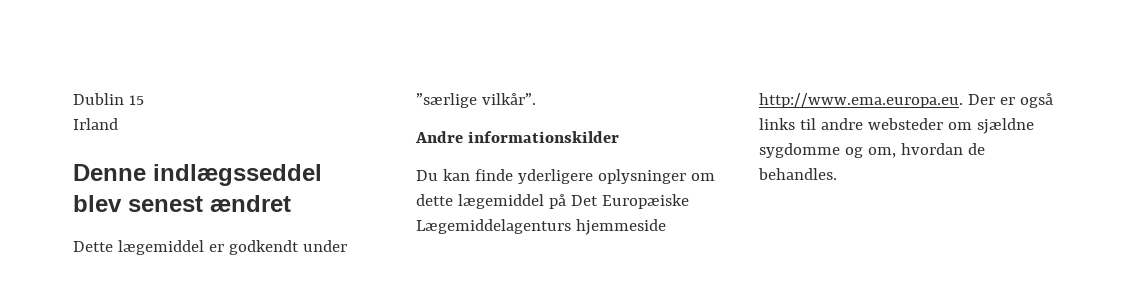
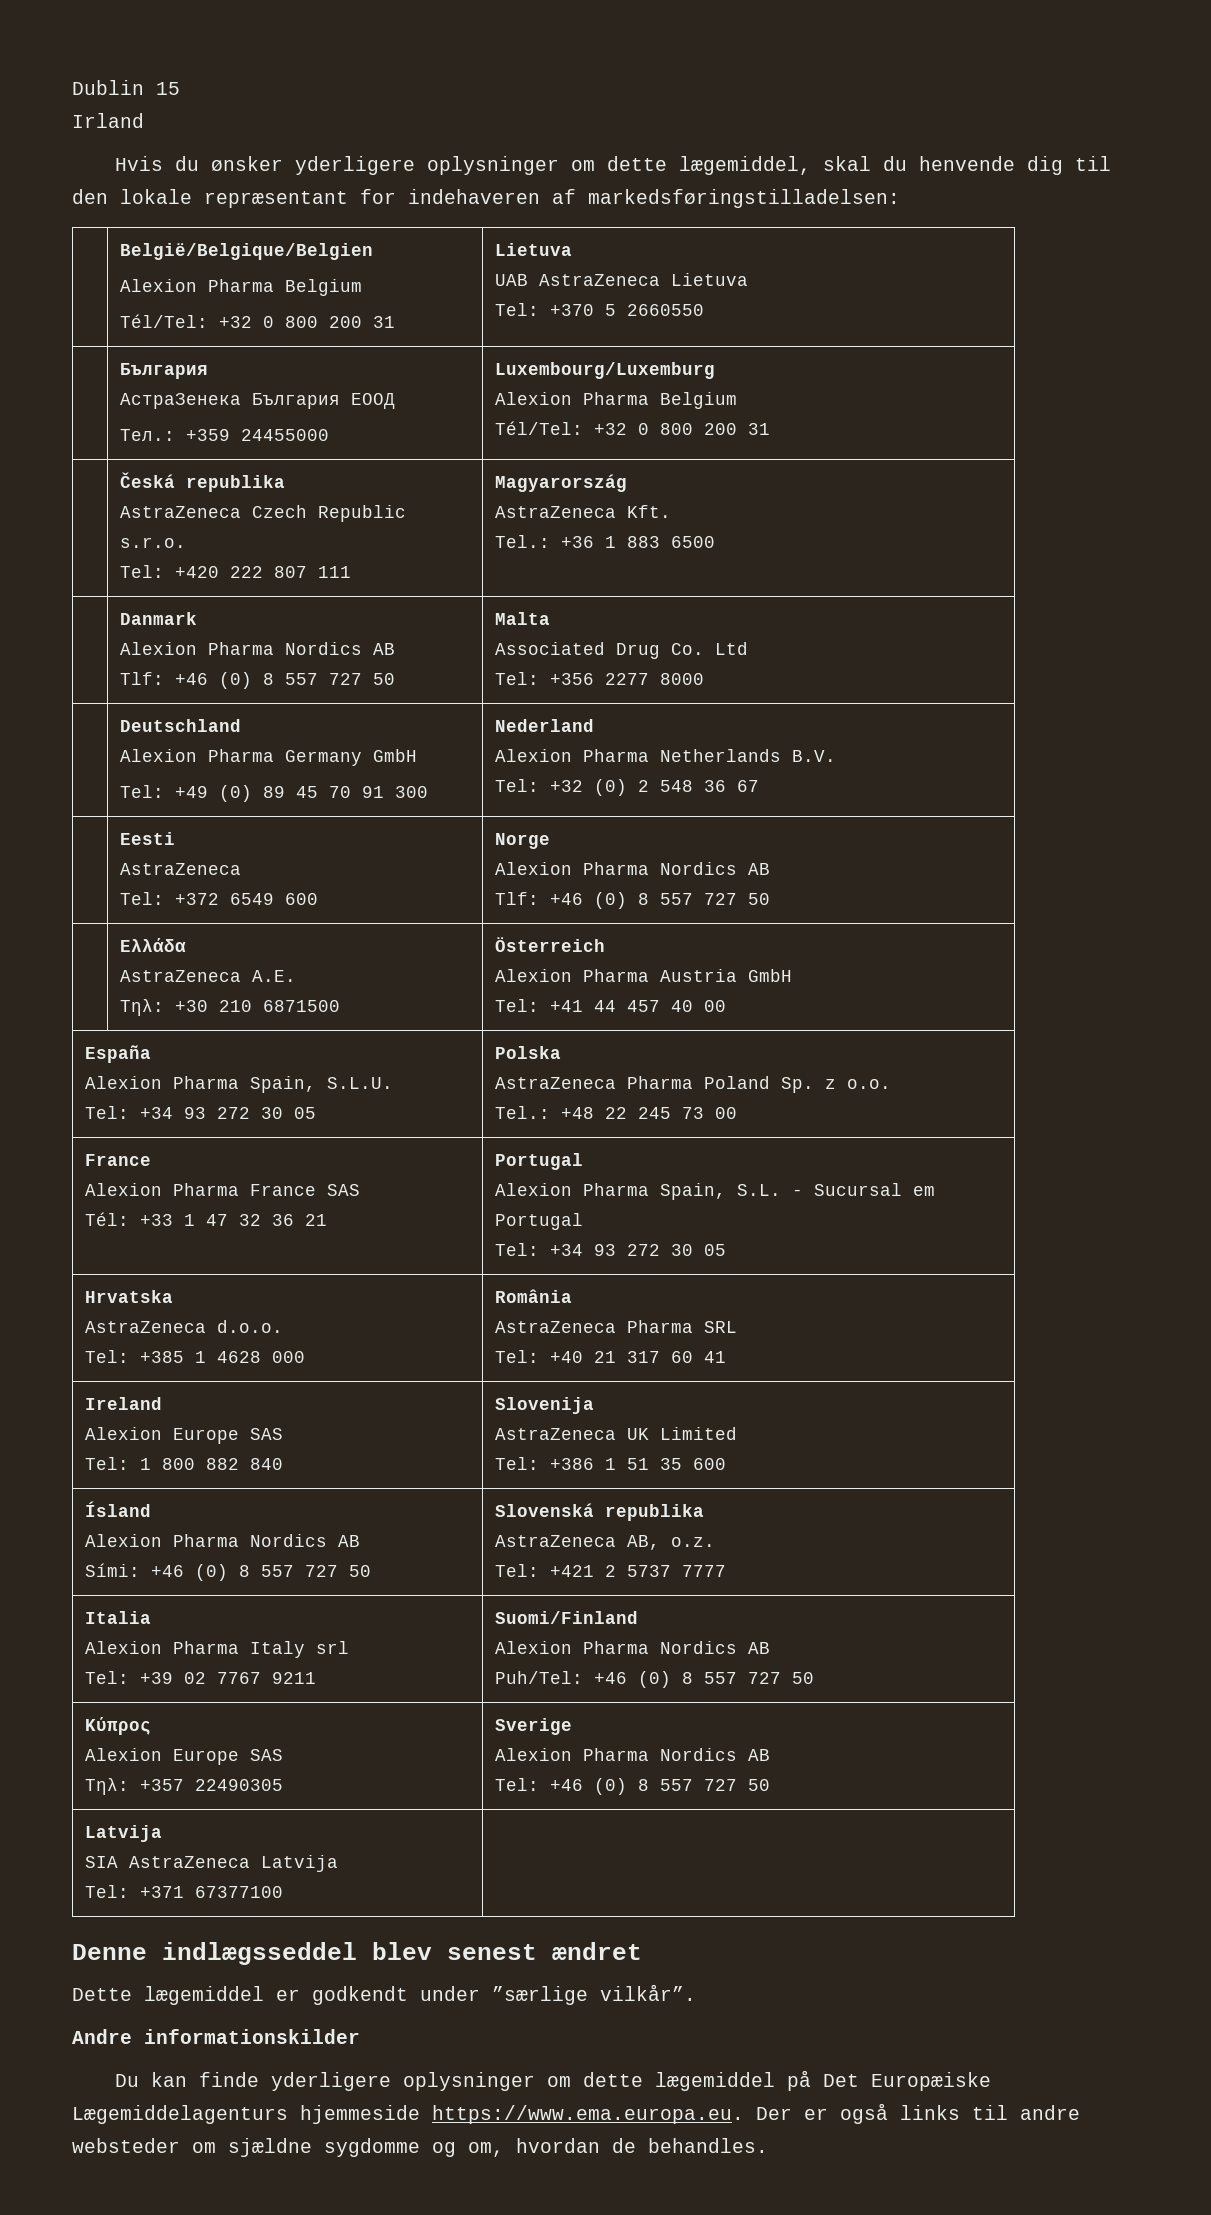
+ Hvis du ønsker yderligere oplysninger om dette lægemiddel, skal du henvende dig til den lokale repræsentant for indehaveren af markedsføringstilladelsen:
+ | België/Belgique/Belgien
+ Alexion Pharma Belgium
+ Tél/Tel: +32 0 800 200 31 | Lietuva
+ UAB AstraZeneca Lietuva
+ Tel: +370 5 2660550
+ | България
+ АстраЗенека България ЕООД
+ Teл.: +359 24455000 | Luxembourg/Luxemburg
+ Alexion Pharma Belgium
+ Tél/Tel: +32 0 800 200 31
+ | Česká republika
+ AstraZeneca Czech Republic s.r.o.
+ Tel: +420 222 807 111 | Magyarország
+ AstraZeneca Kft.
+ Tel.: +36 1 883 6500
+ | Danmark
+ Alexion Pharma Nordics AB
+ Tlf: +46 (0) 8 557 727 50 | Malta
+ Associated Drug Co. Ltd
+ Tel: +356 2277 8000
+ | Deutschland
+ Alexion Pharma Germany GmbH
+ Tel: +49 (0) 89 45 70 91 300 | Nederland
+ Alexion Pharma Netherlands B.V.
+ Tel: +32 (0) 2 548 36 67
+ | Eesti
+ AstraZeneca
+ Tel: +372 6549 600 | Norge
+ Alexion Pharma Nordics AB
+ Tlf: +46 (0) 8 557 727 50
+ | Ελλάδα
+ AstraZeneca A.E.
+ Τηλ: +30 210 6871500 | Österreich
+ Alexion Pharma Austria GmbH
+ Tel: +41 44 457 40 00
+ España
+ Alexion Pharma Spain, S.L.U.
+ Tel: +34 93 272 30 05 | Polska
+ AstraZeneca Pharma Poland Sp. z o.o.
+ Tel.: +48 22 245 73 00
+ France
+ Alexion Pharma France SAS
+ Tél: +33 1 47 32 36 21 | Portugal
+ Alexion Pharma Spain, S.L. - Sucursal em Portugal
+ Tel: +34 93 272 30 05
+ Hrvatska
+ AstraZeneca d.o.o.
+ Tel: +385 1 4628 000 | România
+ AstraZeneca Pharma SRL
+ Tel: +40 21 317 60 41
+ Ireland
+ Alexion Europe SAS
+ Tel: 1 800 882 840 | Slovenija
+ AstraZeneca UK Limited
+ Tel: +386 1 51 35 600
+ Ísland
+ Alexion Pharma Nordics AB
+ Sími: +46 (0) 8 557 727 50 | Slovenská republika
+ AstraZeneca AB, o.z.
+ Tel: +421 2 5737 7777
+ Italia
+ Alexion Pharma Italy srl
+ Tel: +39 02 7767 9211 | Suomi/Finland
+ Alexion Pharma Nordics AB
+ Puh/Tel: +46 (0) 8 557 727 50
+ Κύπρος
+ Alexion Europe SAS
+ Τηλ: +357 22490305 | Sverige
+ Alexion Pharma Nordics AB
+ Tel: +46 (0) 8 557 727 50
+ Latvija
+ SIA AstraZeneca Latvija
+ Tel: +371 67377100 |
- Du kan finde yderligere oplysninger om dette lægemiddel på Det Europæiske Lægemiddelagenturs hjemmeside http://www.ema.europa.eu. Der er også links til andre websteder om sjældne sygdomme og om, hvordan de behandles.
+ Du kan finde yderligere oplysninger om dette lægemiddel på Det Europæiske Lægemiddelagenturs hjemmeside https://www.ema.europa.eu. Der er også links til andre websteder om sjældne sygdomme og om, hvordan de behandles.

